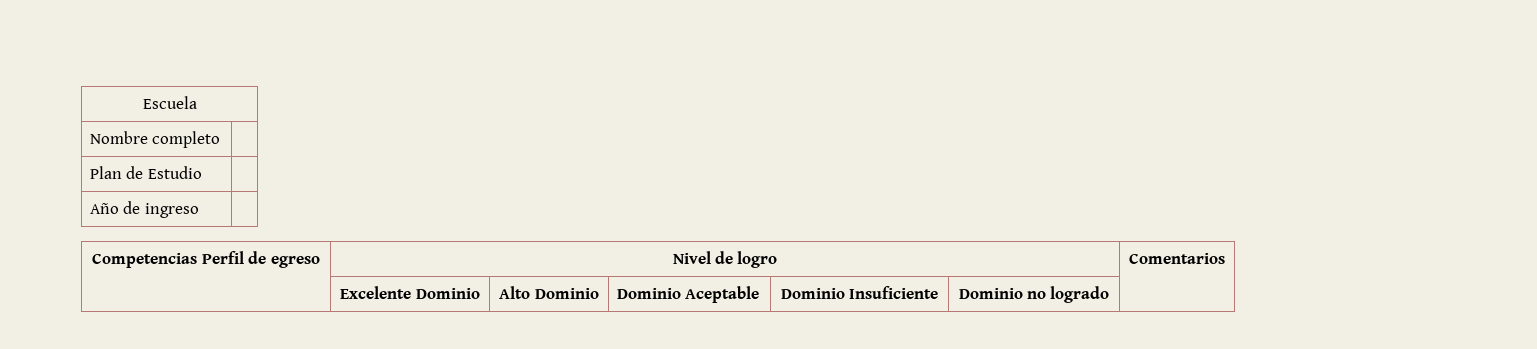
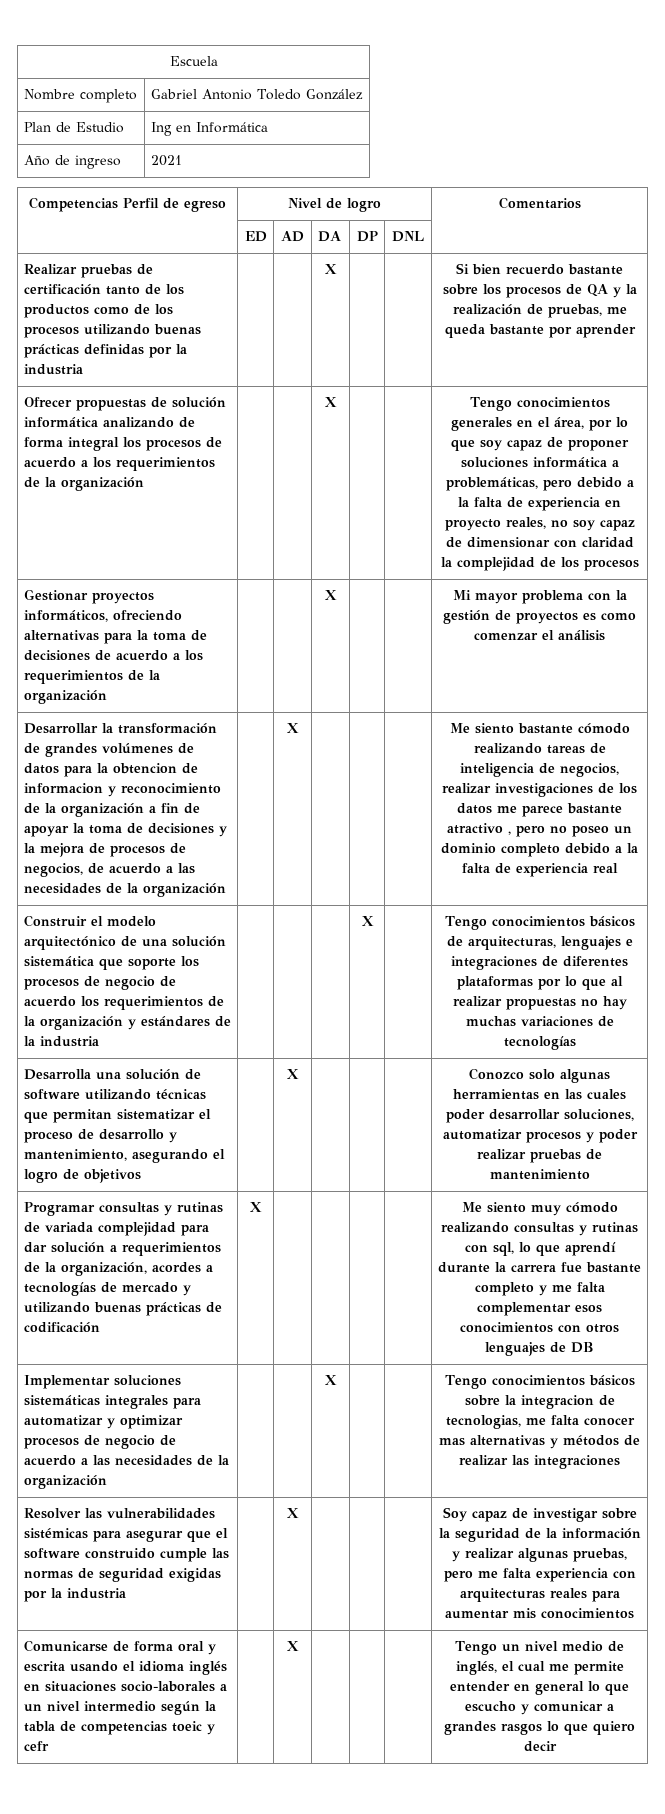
- Nombre completo |
+ Nombre completo | Gabriel Antonio Toledo González
- Plan de Estudio |
+ Plan de Estudio | Ing en Informática
- Año de ingreso |
+ Año de ingreso | 2021
- | Excelente Dominio | Alto Dominio | Dominio Aceptable | Dominio Insuficiente | Dominio no logrado |
+ | ED | AD | DA | DP | DNL |
+ Realizar pruebas de certificación tanto de los productos como de los procesos utilizando buenas prácticas definidas por la industria | | | X | | | Si bien recuerdo bastante sobre los procesos de QA y la realización de pruebas, me queda bastante por aprender
+ Ofrecer propuestas de solución informática analizando de forma integral los procesos de acuerdo a los requerimientos de la organización | | | X | | | Tengo conocimientos generales en el área, por lo que soy capaz de proponer soluciones informática a problemáticas, pero debido a la falta de experiencia en proyecto reales, no soy capaz de dimensionar con claridad la complejidad de los procesos
+ Gestionar proyectos informáticos, ofreciendo alternativas para la toma de decisiones de acuerdo a los requerimientos de la organización | | | X | | | Mi mayor problema con la gestión de proyectos es como comenzar el análisis
+ Desarrollar la transformación de grandes volúmenes de datos para la obtencion de informacion y reconocimiento de la organización a fin de apoyar la toma de decisiones y la mejora de procesos de negocios, de acuerdo a las necesidades de la organización | | X | | | | Me siento bastante cómodo realizando tareas de inteligencia de negocios, realizar investigaciones de los datos me parece bastante atractivo , pero no poseo un dominio completo debido a la falta de experiencia real
+ Construir el modelo arquitectónico de una solución sistemática que soporte los procesos de negocio de acuerdo los requerimientos de la organización y estándares de la industria | | | | X | | Tengo conocimientos básicos de arquitecturas, lenguajes e integraciones de diferentes plataformas por lo que al realizar propuestas no hay muchas variaciones de tecnologías
+ Desarrolla una solución de software utilizando técnicas que permitan sistematizar el proceso de desarrollo y mantenimiento, asegurando el logro de objetivos | | X | | | | Conozco solo algunas herramientas en las cuales poder desarrollar soluciones, automatizar procesos y poder realizar pruebas de mantenimiento
+ Programar consultas y rutinas de variada complejidad para dar solución a requerimientos de la organización, acordes a tecnologías de mercado y utilizando buenas prácticas de codificación | X | | | | | Me siento muy cómodo realizando consultas y rutinas con sql, lo que aprendí durante la carrera fue bastante completo y me falta complementar esos conocimientos con otros lenguajes de DB
+ Implementar soluciones sistemáticas integrales para automatizar y optimizar procesos de negocio de acuerdo a las necesidades de la organización | | | X | | | Tengo conocimientos básicos sobre la integracion de tecnologias, me falta conocer mas alternativas y métodos de realizar las integraciones
+ Resolver las vulnerabilidades sistémicas para asegurar que el software construido cumple las normas de seguridad exigidas por la industria | | X | | | | Soy capaz de investigar sobre la seguridad de la información y realizar algunas pruebas, pero me falta experiencia con arquitecturas reales para aumentar mis conocimientos
+ Comunicarse de forma oral y escrita usando el idioma inglés en situaciones socio-laborales a un nivel intermedio según la tabla de competencias toeic y cefr | | X | | | | Tengo un nivel medio de inglés, el cual me permite entender en general lo que escucho y comunicar a grandes rasgos lo que quiero decir

